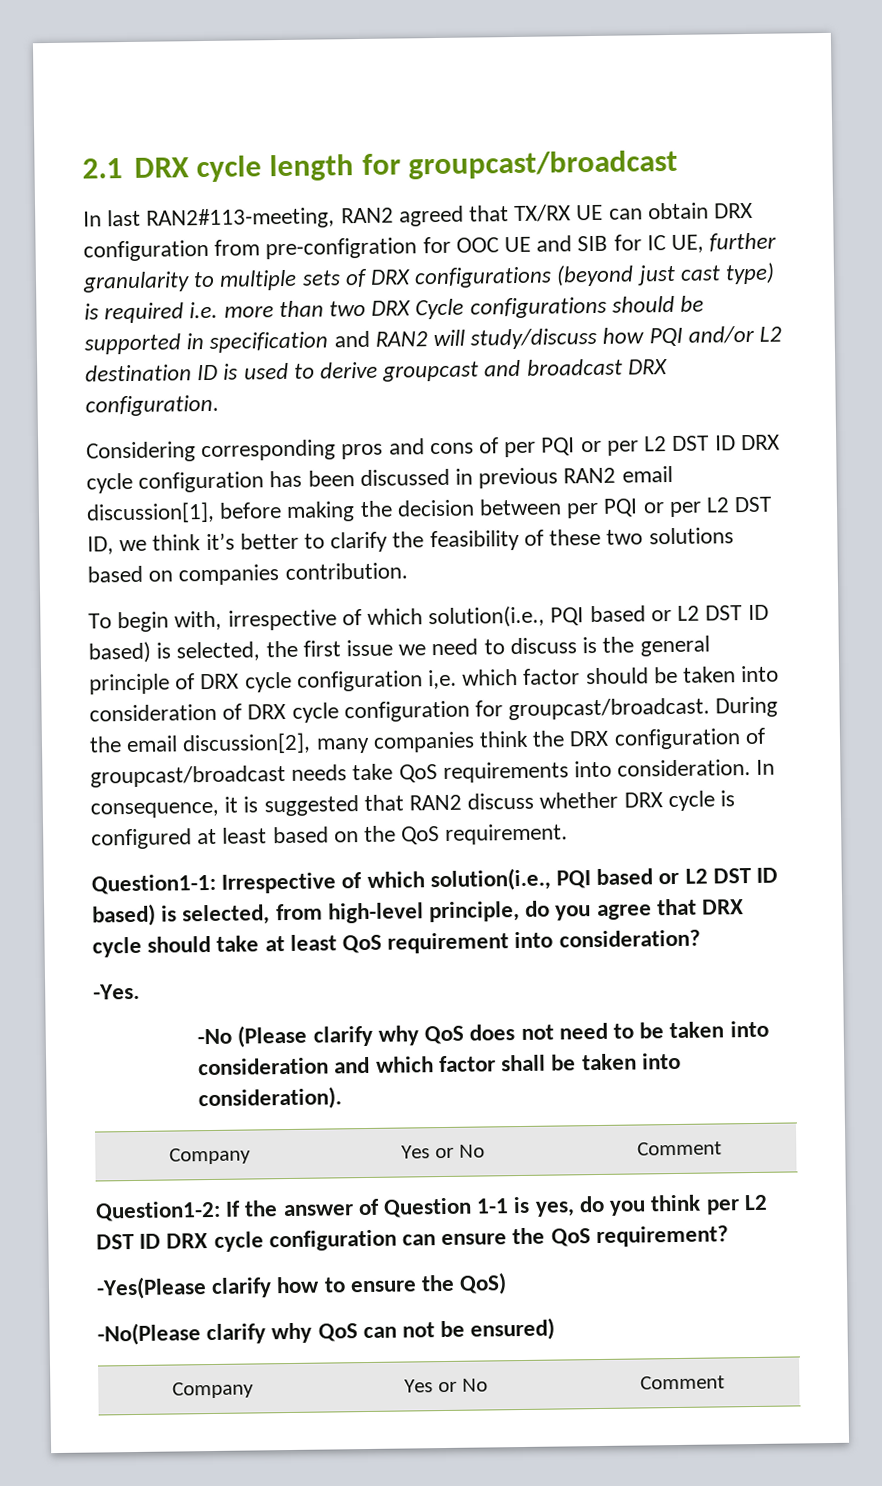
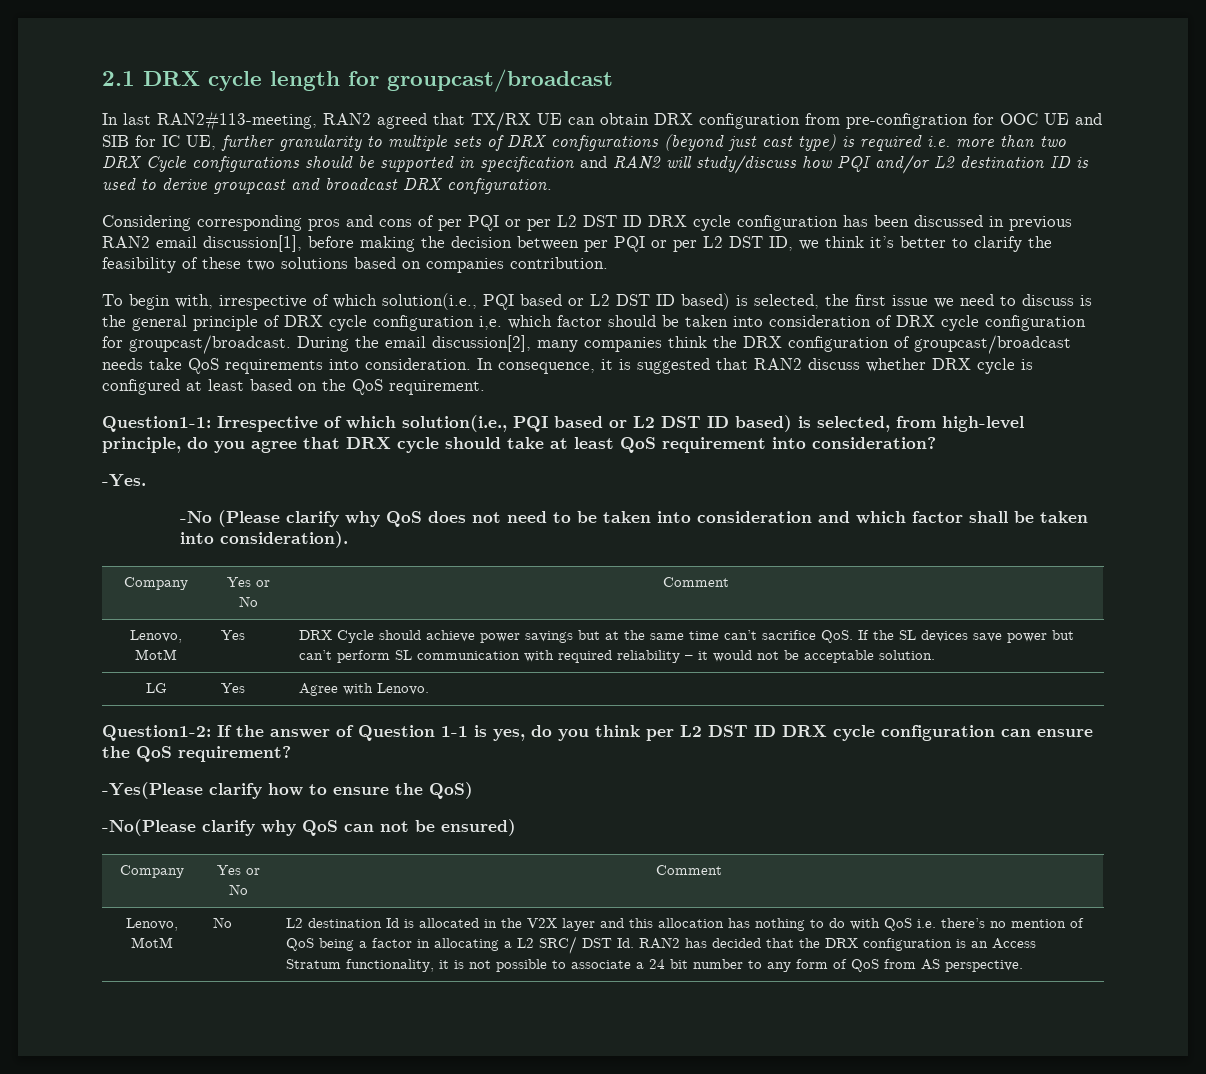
+ Lenovo, MotM | Yes | DRX Cycle should achieve power savings but at the same time can’t sacrifice QoS. If the SL devices save power but can’t perform SL communication with required reliability – it would not be acceptable solution.
+ LG | Yes | Agree with Lenovo.
+ Lenovo, MotM | No | L2 destination Id is allocated in the V2X layer and this allocation has nothing to do with QoS i.e. there’s no mention of QoS being a factor in allocating a L2 SRC/ DST Id. RAN2 has decided that the DRX configuration is an Access Stratum functionality, it is not possible to associate a 24 bit number to any form of QoS from AS perspective.

